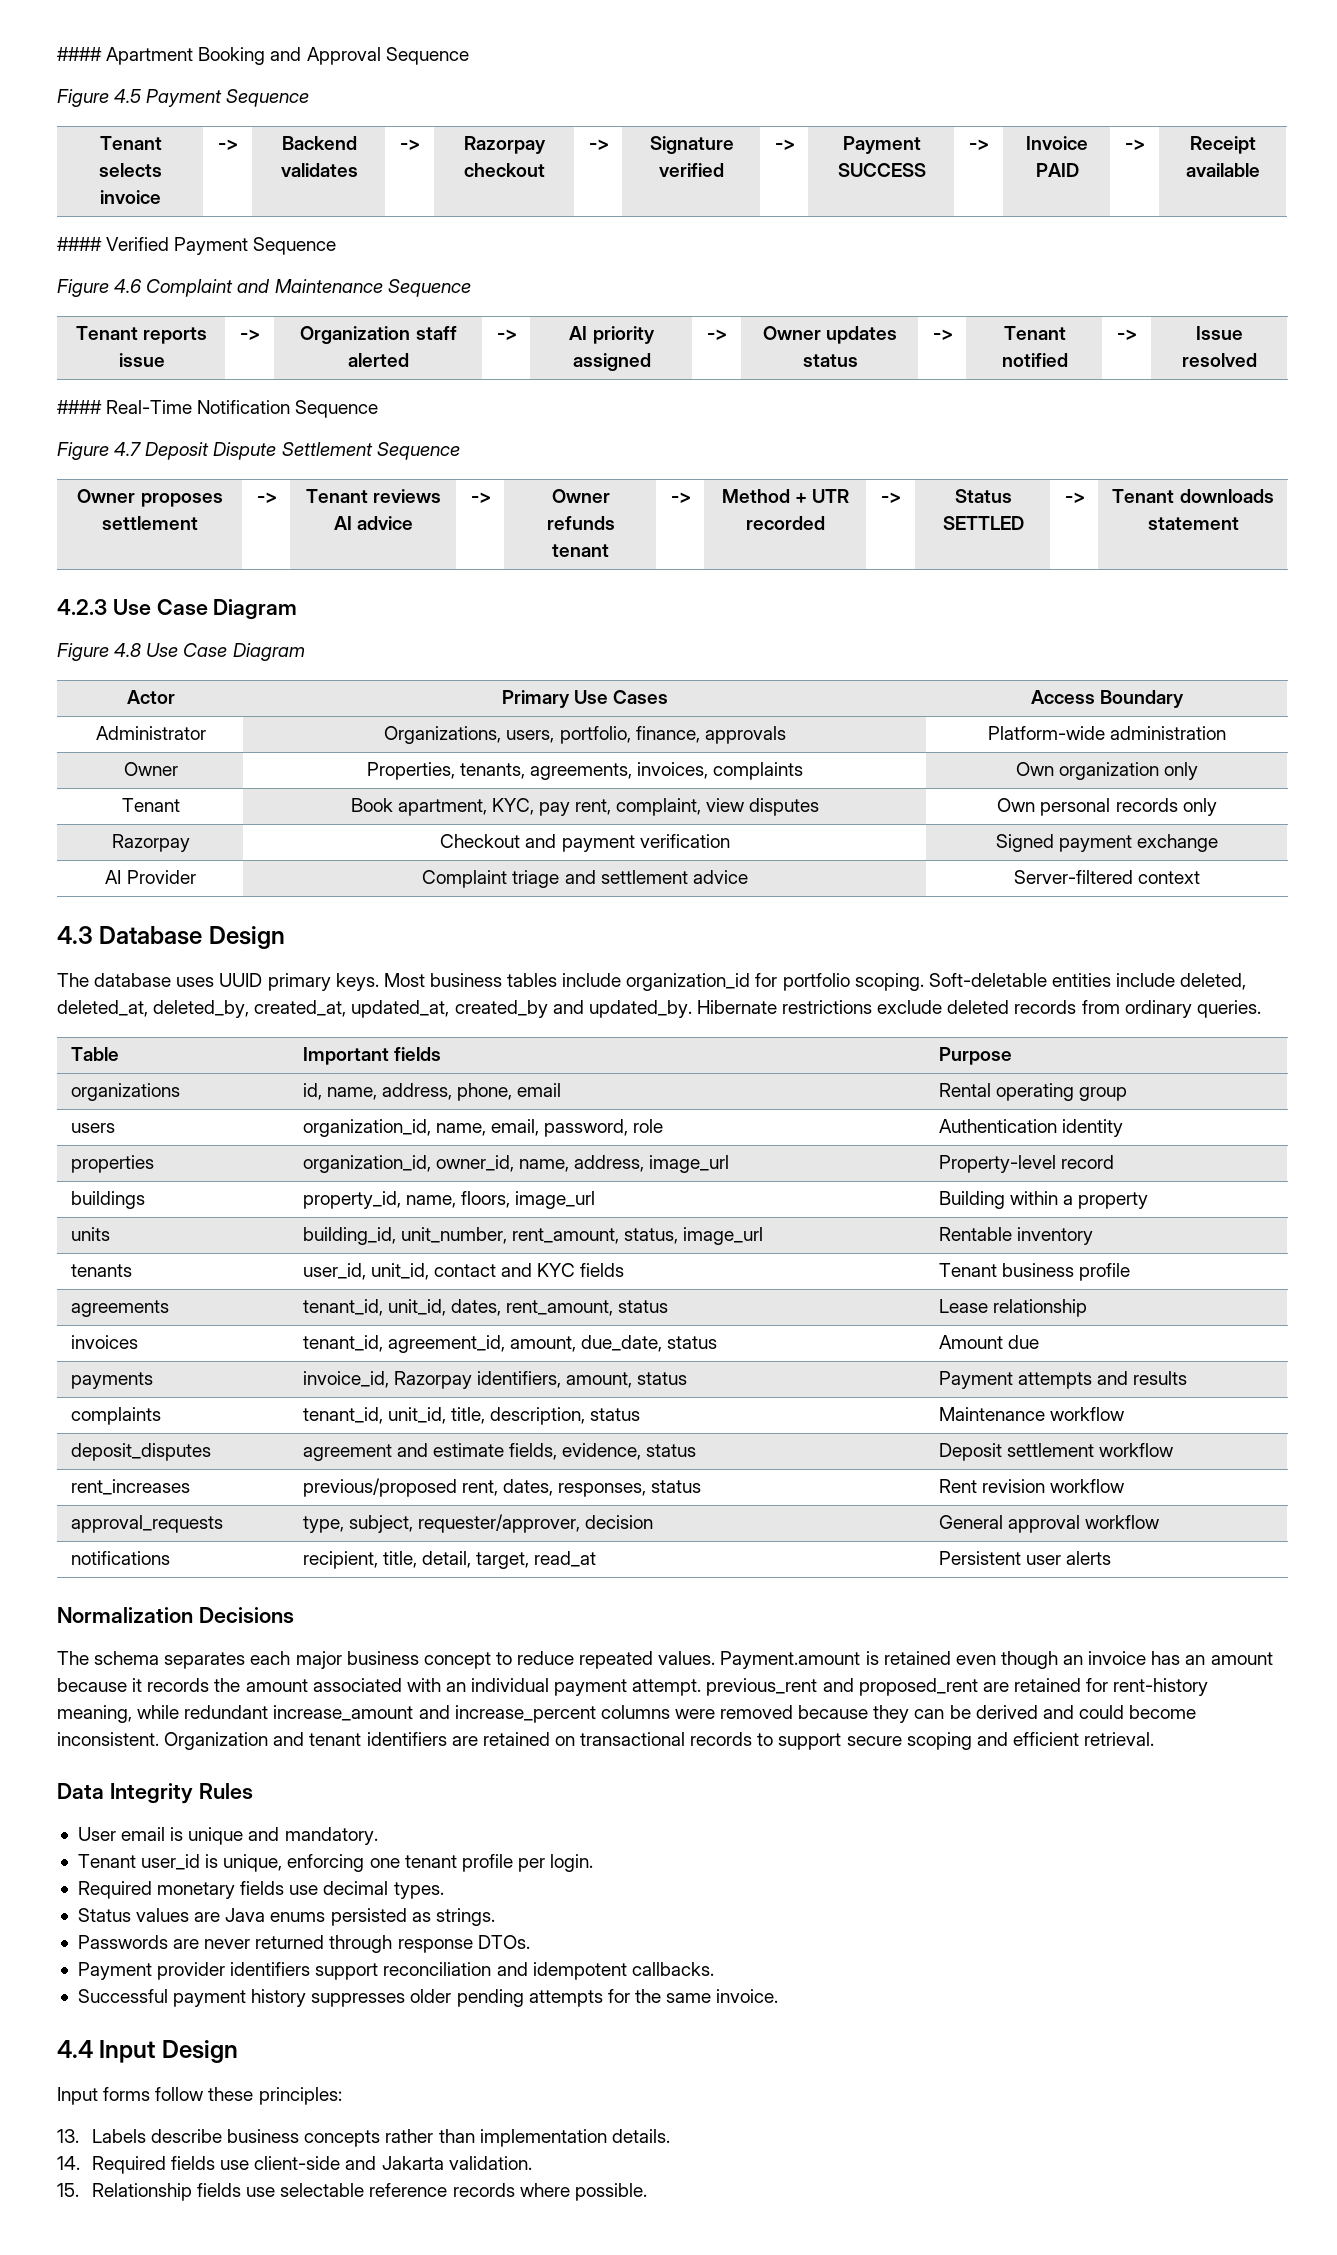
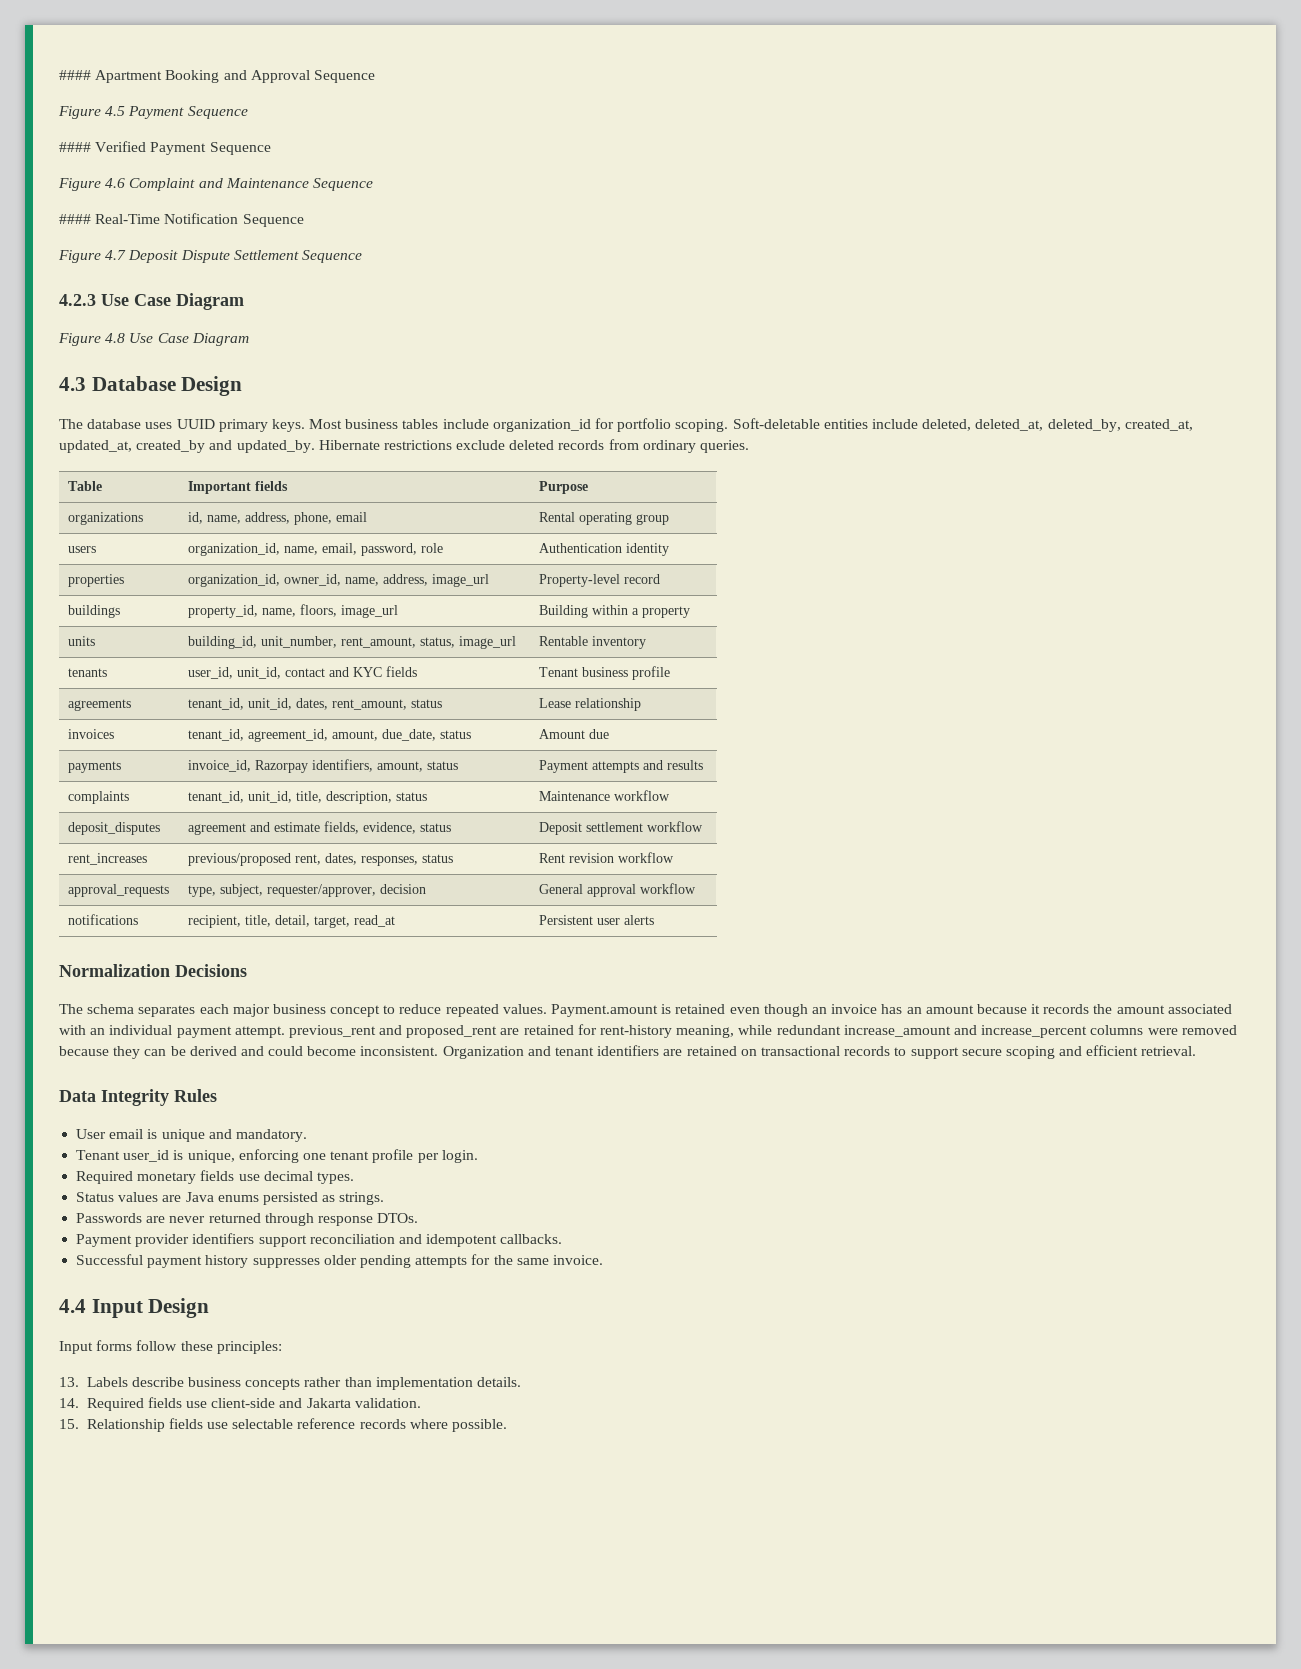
- Tenant selects invoice | -> | Backend validates | -> | Razorpay checkout | -> | Signature verified | -> | Payment SUCCESS | -> | Invoice PAID | -> | Receipt available
- Tenant reports issue | -> | Organization staff alerted | -> | AI priority assigned | -> | Owner updates status | -> | Tenant notified | -> | Issue resolved
- Owner proposes settlement | -> | Tenant reviews AI advice | -> | Owner refunds tenant | -> | Method + UTR recorded | -> | Status SETTLED | -> | Tenant downloads statement
- Actor | Primary Use Cases | Access Boundary
- Administrator | Organizations, users, portfolio, finance, approvals | Platform-wide administration
- Owner | Properties, tenants, agreements, invoices, complaints | Own organization only
- Tenant | Book apartment, KYC, pay rent, complaint, view disputes | Own personal records only
- Razorpay | Checkout and payment verification | Signed payment exchange
- AI Provider | Complaint triage and settlement advice | Server-filtered context

